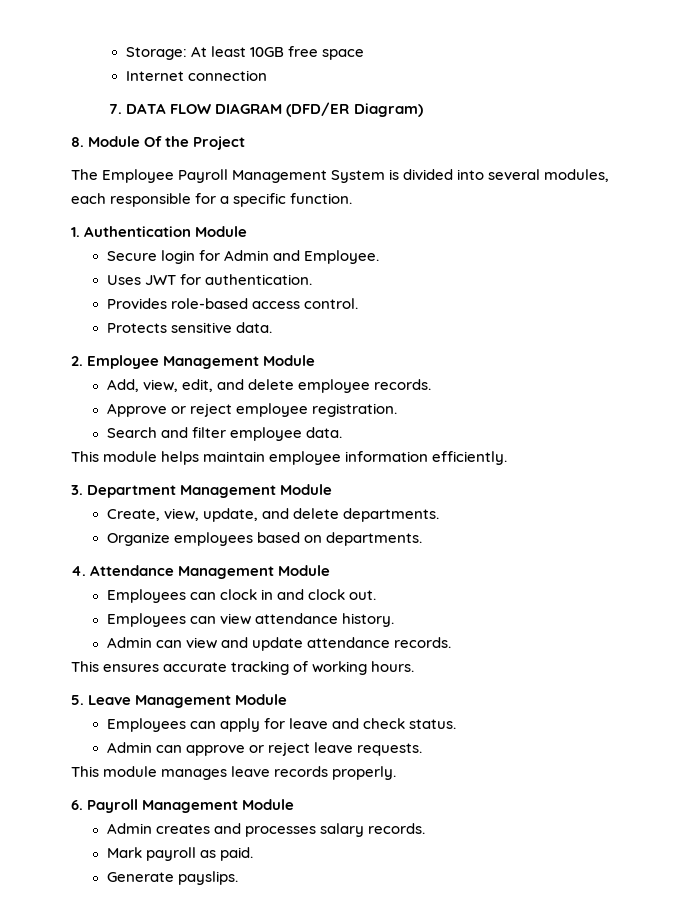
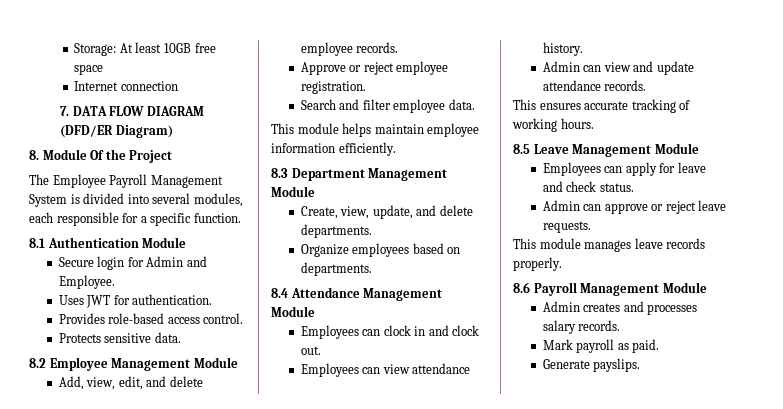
- 1. Authentication Module
+ 8.1 Authentication Module
- 2. Employee Management Module
+ 8.2 Employee Management Module
- 3. Department Management Module
+ 8.3 Department Management Module
- 4. Attendance Management Module
+ 8.4 Attendance Management Module
- 5. Leave Management Module
+ 8.5 Leave Management Module
- 6. Payroll Management Module
+ 8.6 Payroll Management Module

